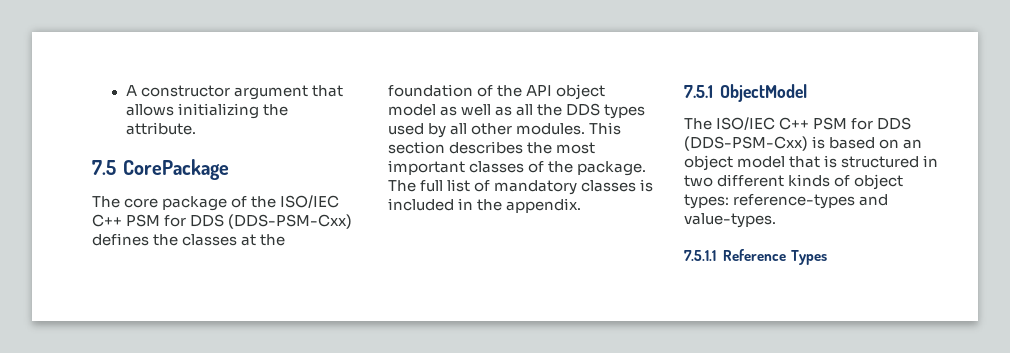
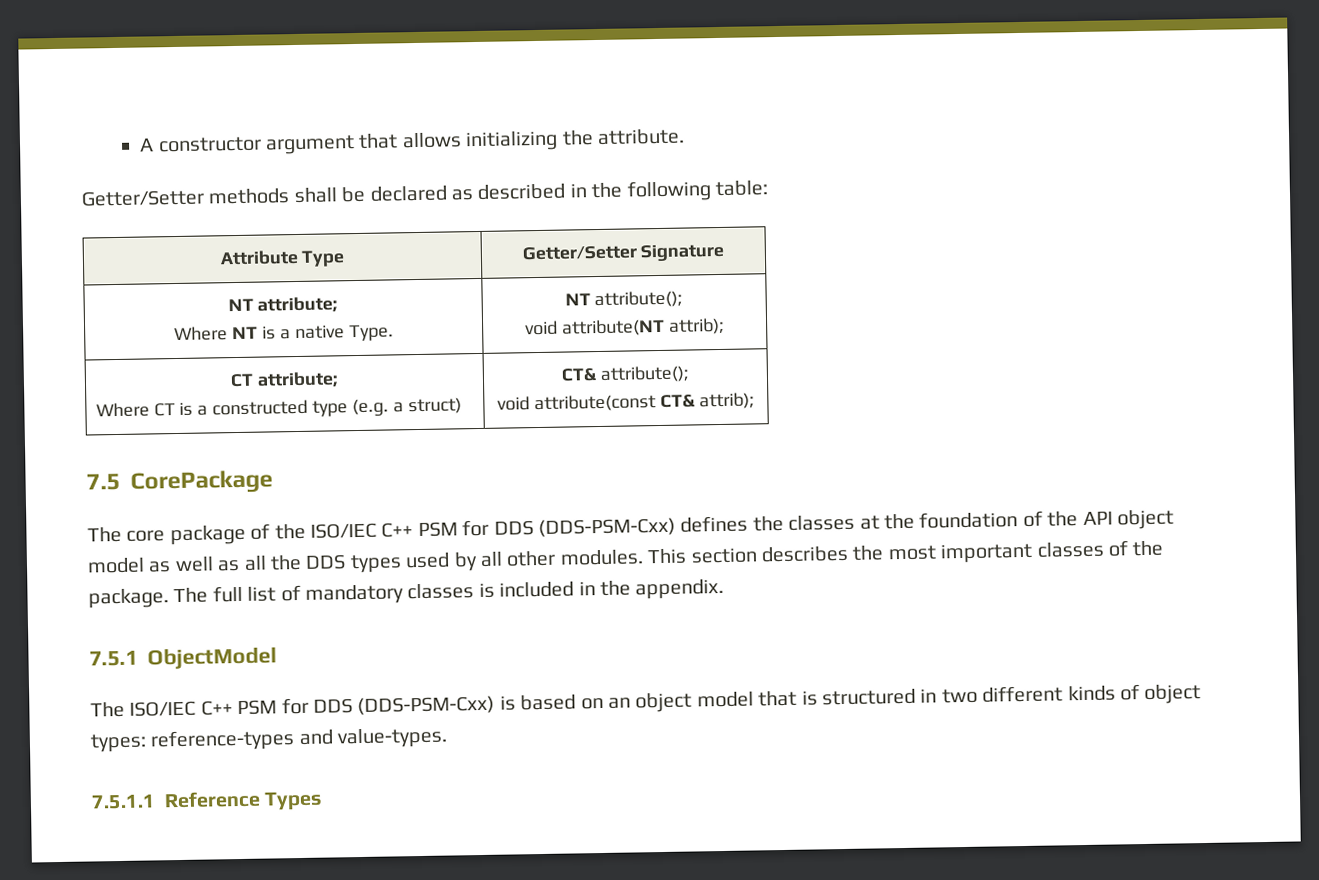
+ Getter/Setter methods shall be declared as described in the following table:
+ Attribute Type | Getter/Setter Signature
+ NT attribute;
+ Where NT is a native Type. | NT attribute();
+ void attribute(NT attrib);
+ CT attribute;
+ Where CT is a constructed type (e.g. a struct) | CT& attribute();
+ void attribute(const CT& attrib);

